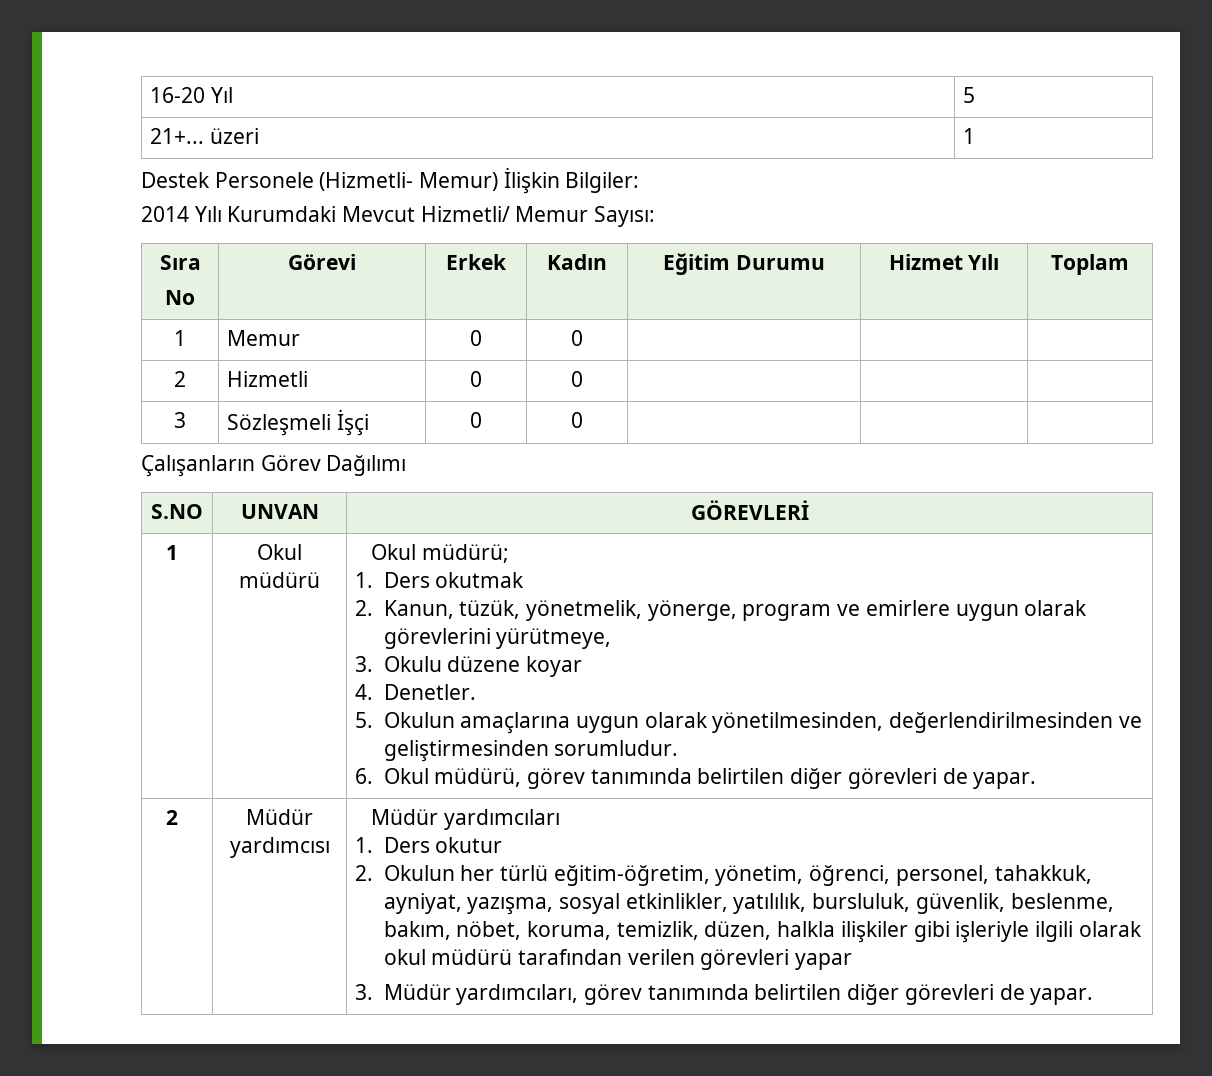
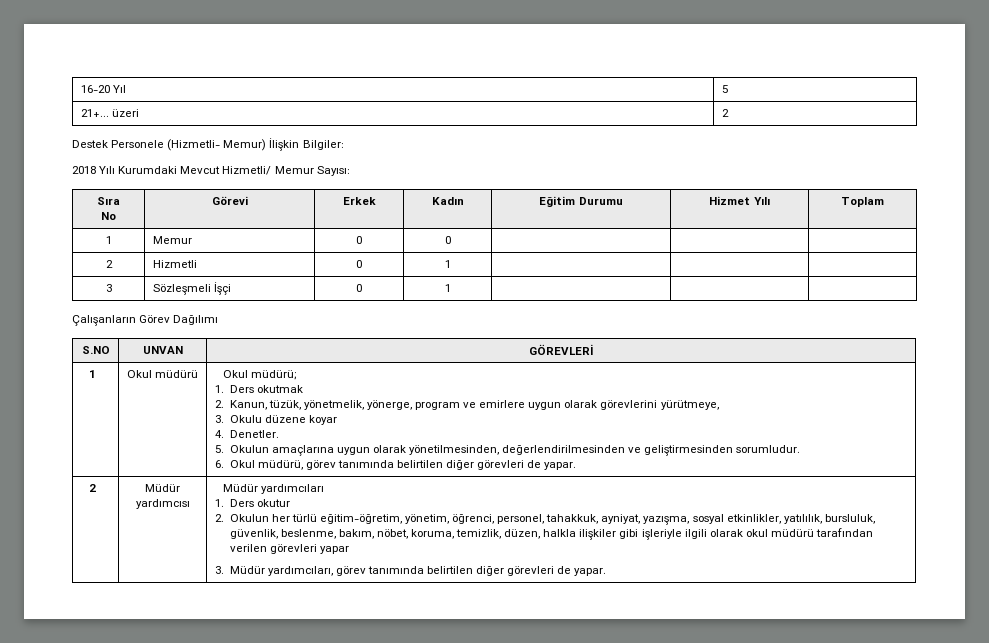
- 21+... üzeri | 1
+ 21+... üzeri | 2
- 2014 Yılı Kurumdaki Mevcut Hizmetli/ Memur Sayısı:
+ 2018 Yılı Kurumdaki Mevcut Hizmetli/ Memur Sayısı:
- 2 | Hizmetli | 0 | 0 | | |
+ 2 | Hizmetli | 0 | 1 | | |
- 3 | Sözleşmeli İşçi | 0 | 0 | | |
+ 3 | Sözleşmeli İşçi | 0 | 1 | | |

